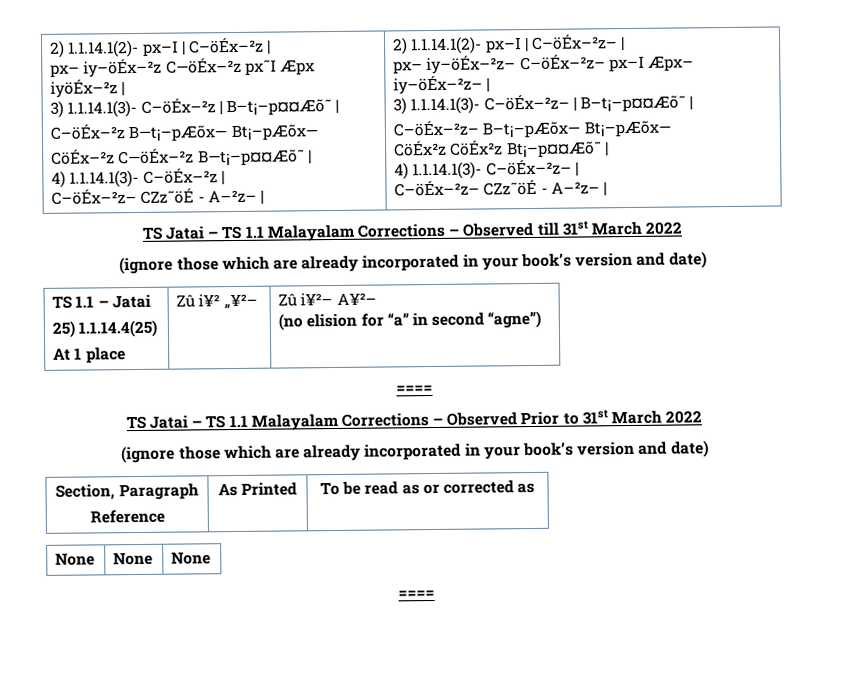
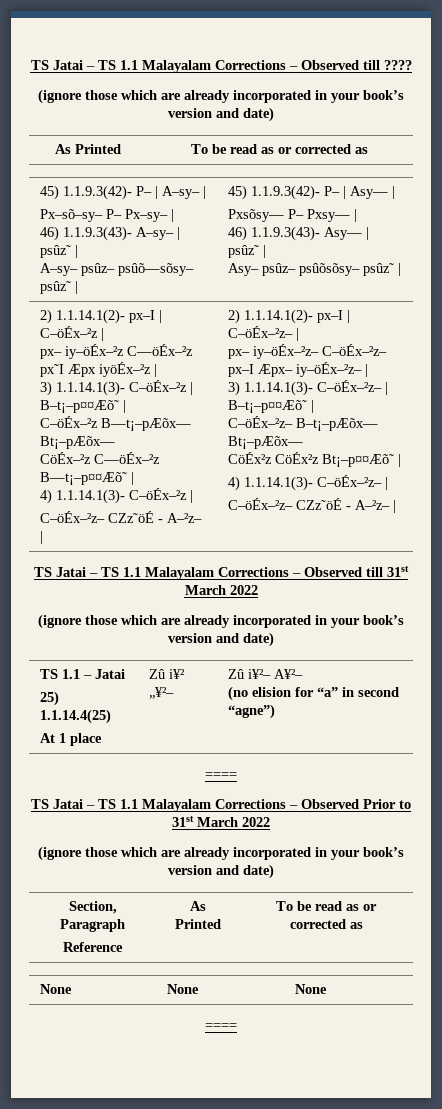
+ TS Jatai – TS 1.1 Malayalam Corrections – Observed till ????
+ (ignore those which are already incorporated in your book’s version and date)
+ As Printed | To be read as or corrected as
+ 45) 1.1.9.3(42)- P– | A–sy– |
+ Px–sõ–sy– P– Px–sy– |
+ 46) 1.1.9.3(43)- A–sy– | psûz˜ |
+ A–sy– psûz– psûõ—sõsy– psûz˜ | | 45) 1.1.9.3(42)- P– | Asy— |
+ Pxsõsy— P– Pxsy— |
+ 46) 1.1.9.3(43)- Asy— | psûz˜ |
+ Asy– psûz– psûõsõsy– psûz˜ |

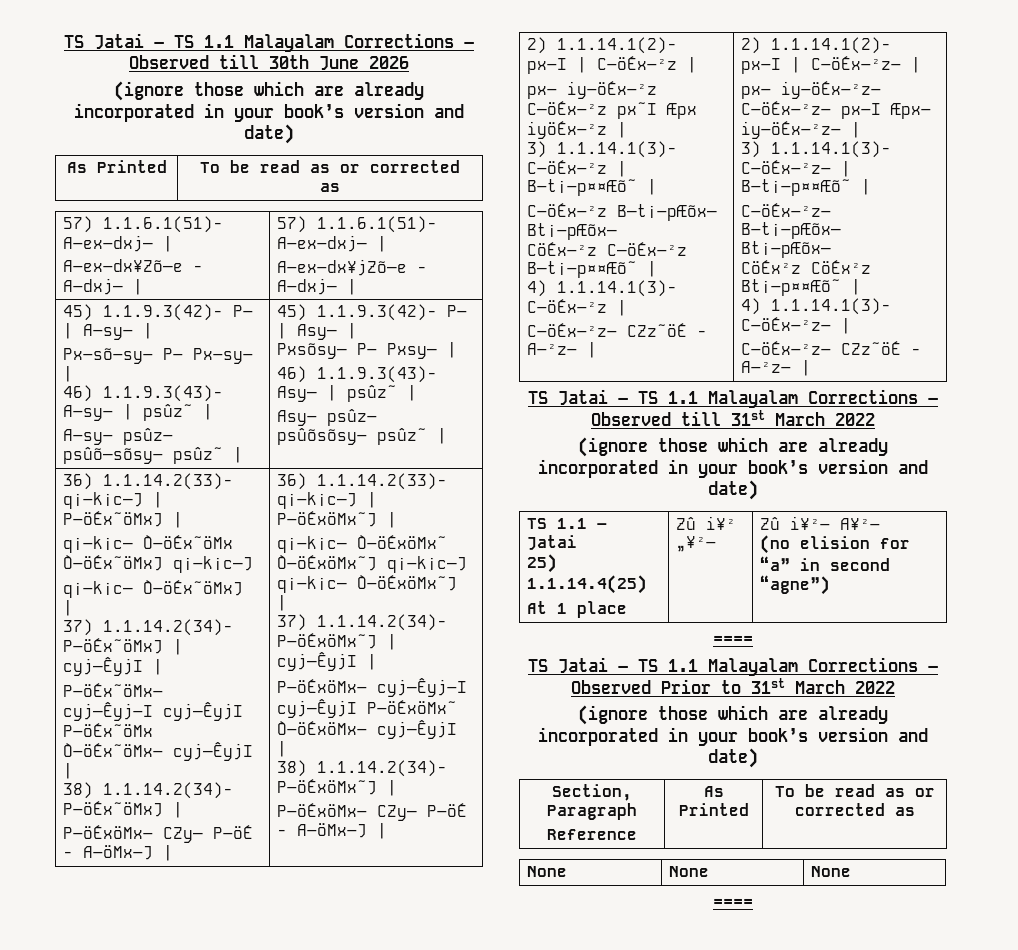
- TS Jatai – TS 1.1 Malayalam Corrections – Observed till ????
+ TS Jatai – TS 1.1 Malayalam Corrections – Observed till 30th June 2026
  (ignore those which are already incorporated in your book’s version and date)
  As Printed | To be read as or corrected as
+ 57) 1.1.6.1(51)- A–ex–dxj— |
+ A–ex–dx¥Zõ—e - A–dxj— | | 57) 1.1.6.1(51)- A–ex–dxj— |
+ A–ex–dx¥jZõ—e - A–dxj— |
+ 36) 1.1.14.2(33)- q¡–k¡c—J | P–öÉx˜öMxJ |
+ q¡–k¡c— Ò–öÉx˜öMx Ò–öÉx˜öMxJ q¡–k¡c—J
+ q¡–k¡c— Ò–öÉx˜öMxJ |
+ 37) 1.1.14.2(34)- P–öÉx˜öMxJ | cyj—ÊyjI |
+ P–öÉx˜öMx– cyj—Êyj–I cyj—ÊyjI P–öÉx˜öMx Ò–öÉx˜öMx– cyj—ÊyjI |
+ 38) 1.1.14.2(34)- P–öÉx˜öMxJ |
+ P–öÉxöMx– CZy— P–öÉ - A–öMx–J | | 36) 1.1.14.2(33)- q¡–k¡c—J | P–öÉxöMx˜J |
+ q¡–k¡c— Ò–öÉxöMx˜ Ò–öÉxöMx˜J q¡–k¡c—J q¡–k¡c— Ò–öÉxöMx˜J |
+ 37) 1.1.14.2(34)- P–öÉxöMx˜J | cyj—ÊyjI |
+ P–öÉxöMx– cyj—Êyj–I cyj—ÊyjI P–öÉxöMx˜ Ò–öÉxöMx– cyj—ÊyjI |
+ 38) 1.1.14.2(34)- P–öÉxöMx˜J |
+ P–öÉxöMx– CZy— P–öÉ - A–öMx–J |

